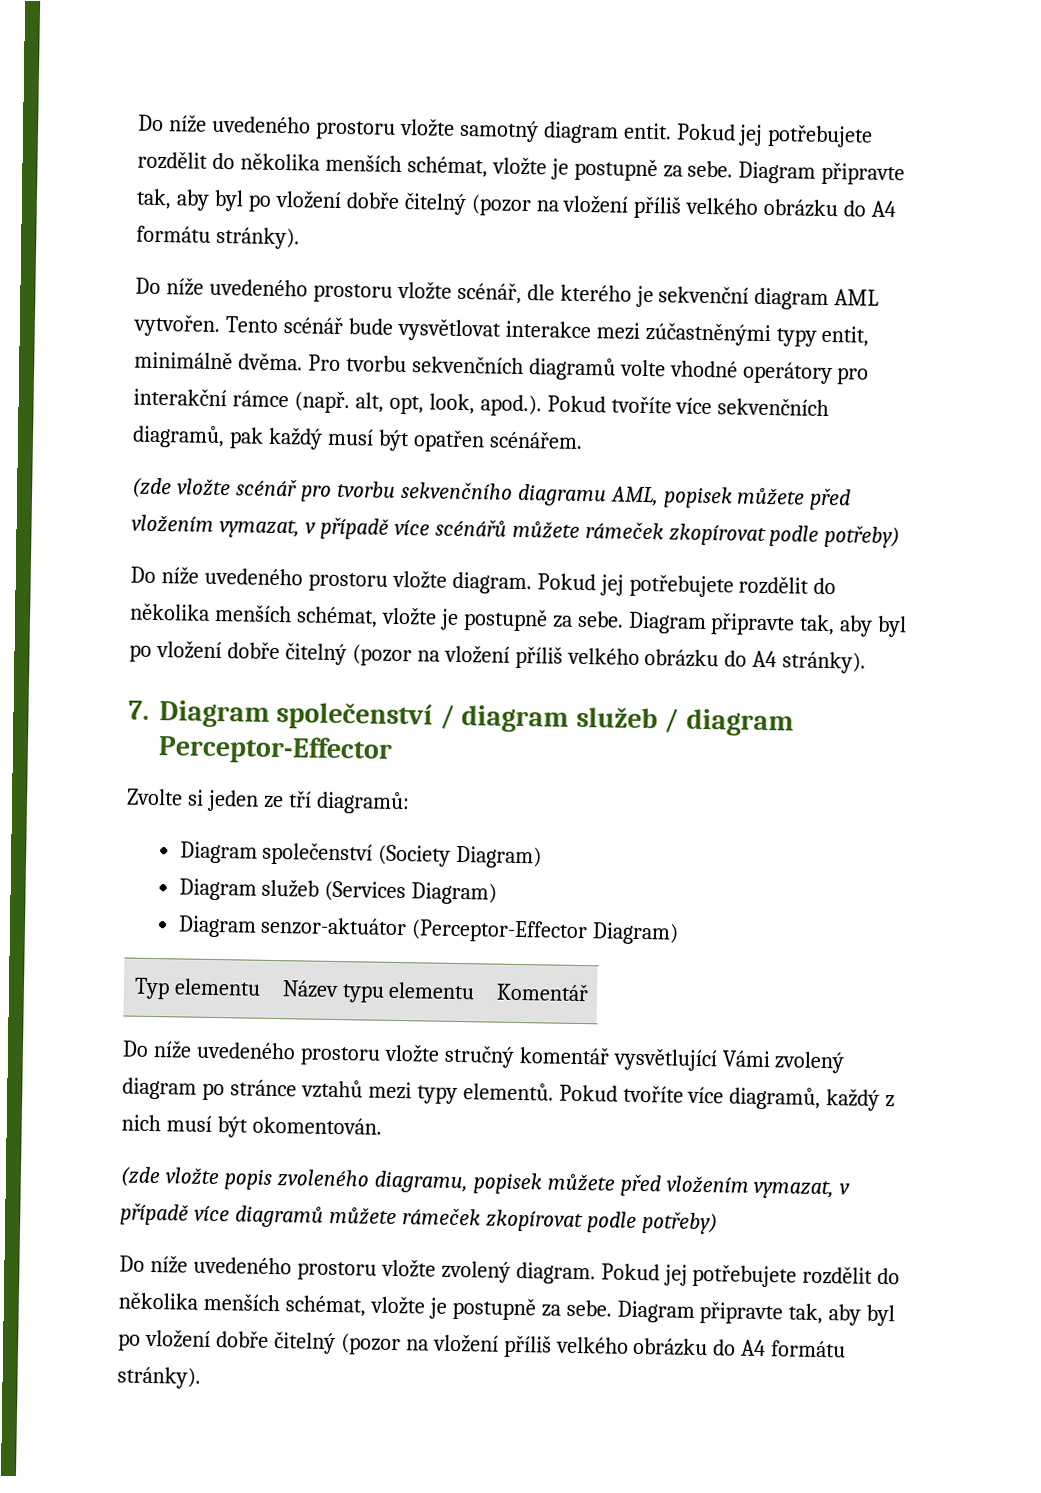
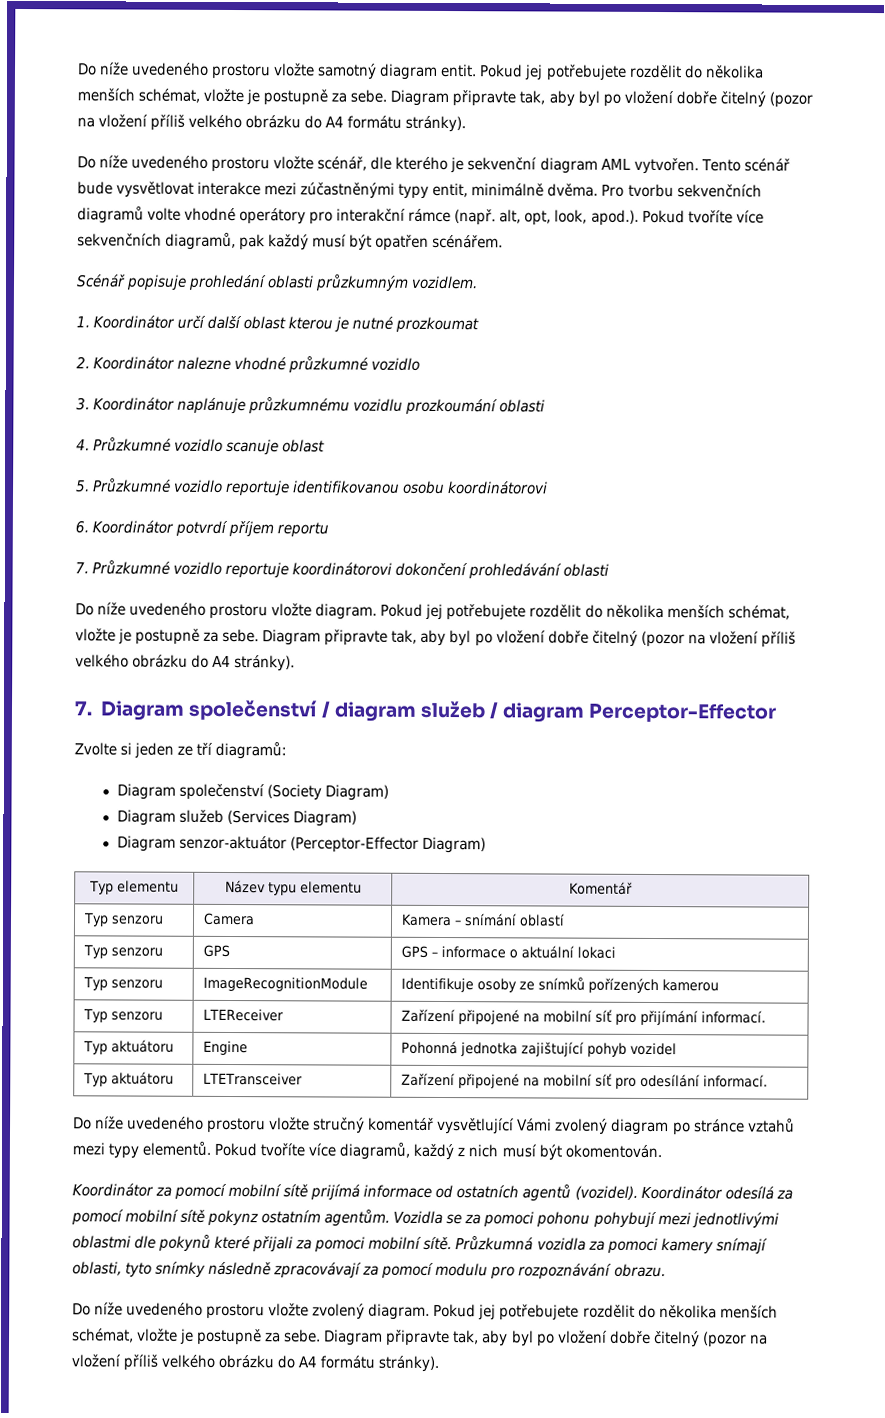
- (zde vložte scénář pro tvorbu sekvenčního diagramu AML, popisek můžete před vložením vymazat, v případě více scénářů můžete rámeček zkopírovat podle potřeby)
+ Scénář popisuje prohledání oblasti průzkumným vozidlem.
+ 1. Koordinátor určí další oblast kterou je nutné prozkoumat
+ 2. Koordinátor nalezne vhodné průzkumné vozidlo
+ 3. Koordinátor naplánuje průzkumnému vozidlu prozkoumání oblasti
+ 4. Průzkumné vozidlo scanuje oblast
+ 5. Průzkumné vozidlo reportuje identifikovanou osobu koordinátorovi
+ 6. Koordinátor potvrdí příjem reportu
+ 7. Průzkumné vozidlo reportuje koordinátorovi dokončení prohledávání oblasti
+ Typ senzoru | Camera | Kamera – snímání oblastí
+ Typ senzoru | GPS | GPS – informace o aktuální lokaci
+ Typ senzoru | ImageRecognitionModule | Identifikuje osoby ze snímků pořízených kamerou
+ Typ senzoru | LTEReceiver | Zařízení připojené na mobilní síť pro přijímání informací.
+ Typ aktuátoru | Engine | Pohonná jednotka zajištující pohyb vozidel
+ Typ aktuátoru | LTETransceiver | Zařízení připojené na mobilní síť pro odesílání informací.
- (zde vložte popis zvoleného diagramu, popisek můžete před vložením vymazat, v případě více diagramů můžete rámeček zkopírovat podle potřeby)
+ Koordinátor za pomocí mobilní sítě prijímá informace od ostatních agentů (vozidel). Koordinátor odesílá za pomocí mobilní sítě pokynz ostatním agentům. Vozidla se za pomoci pohonu pohybují mezi jednotlivými oblastmi dle pokynů které přijali za pomoci mobilní sítě. Průzkumná vozidla za pomoci kamery snímají oblasti, tyto snímky následně zpracovávají za pomocí modulu pro rozpoznávání obrazu.

